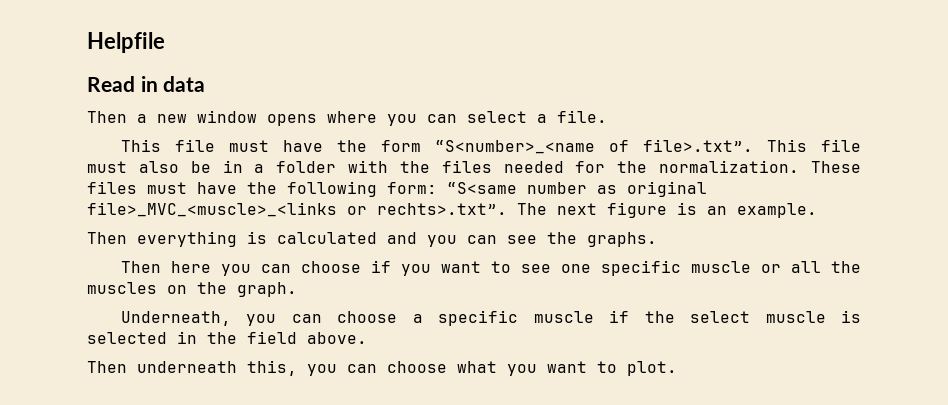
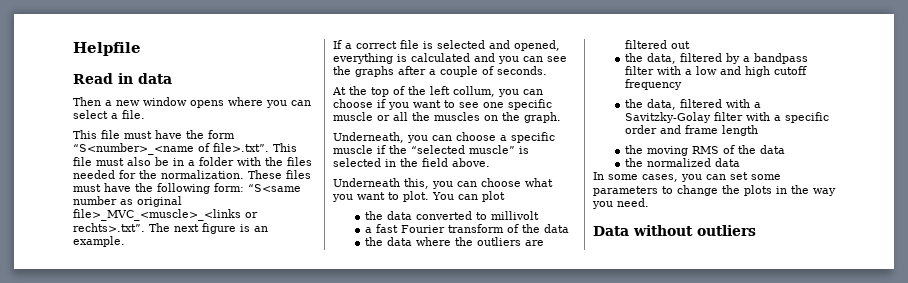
- Then everything is calculated and you can see the graphs.
- Then here you can choose if you want to see one specific muscle or all the muscles on the graph.
+ If a correct file is selected and opened, everything is calculated and you can see the graphs after a couple of seconds.
+ At the top of the left collum, you can choose if you want to see one specific muscle or all the muscles on the graph.
- Underneath, you can choose a specific muscle if the select muscle is selected in the field above.
+ Underneath, you can choose a specific muscle if the “selected muscle” is selected in the field above.
- Then underneath this, you can choose what you want to plot.
+ Underneath this, you can choose what you want to plot.
+ You can plot
+ the data converted to millivolt
+ a fast Fourier transform of the data
+ the data where the outliers are filtered out
+ the data, filtered by a bandpass filter with a low and high cutoff frequency
+ the data, filtered with a Savitzky-Golay filter with a specific order and frame length
+ the moving RMS of the data
+ the normalized data
+ In some cases, you can set some parameters to change the plots in the way you need.
+ Data without outliers

